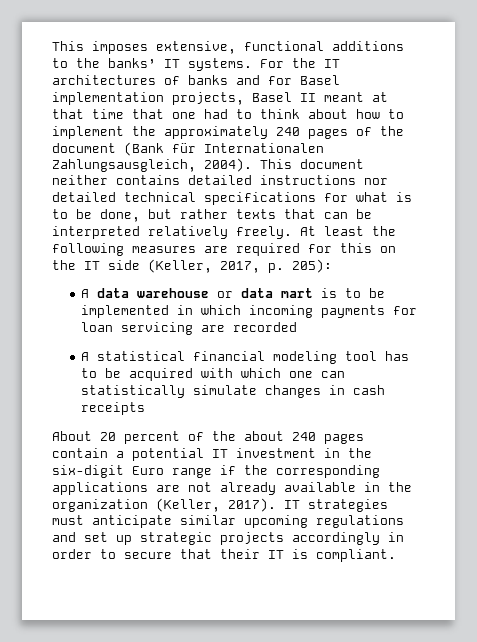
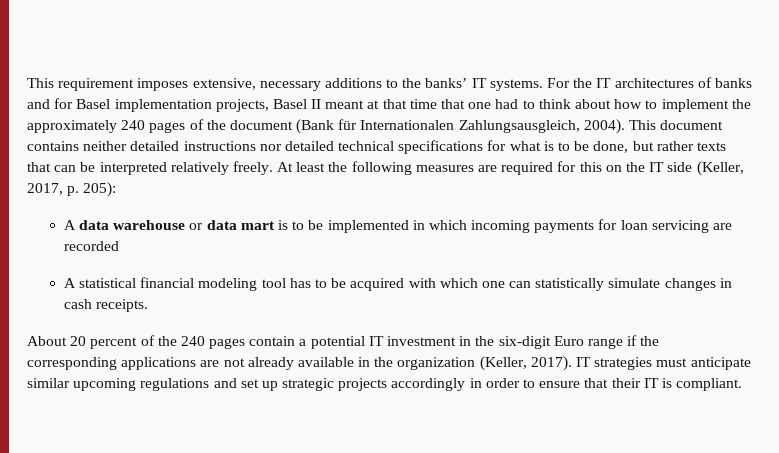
- This imposes extensive, functional additions to the banks’ IT systems.
+ This requirement imposes extensive, necessary additions to the banks’ IT systems.
- This document neither contains detailed instructions nor detailed technical specifications for what is to be done, but rather texts that can be interpreted relatively freely.
+ This document contains neither detailed instructions nor detailed technical specifications for what is to be done, but rather texts that can be interpreted relatively freely.
- A statistical financial modeling tool has to be acquired with which one can statistically simulate changes in cash receipts
+ A statistical financial modeling tool has to be acquired with which one can statistically simulate changes in cash receipts.
- About 20 percent of the about 240 pages contain a potential IT investment in the six-digit Euro range if the corresponding applications are not already available in the organization (Keller, 2017).
+ About 20 percent of the 240 pages contain a potential IT investment in the six-digit Euro range if the corresponding applications are not already available in the organization (Keller, 2017).
- IT strategies must anticipate similar upcoming regulations and set up strategic projects accordingly in order to secure that their IT is compliant.
+ IT strategies must anticipate similar upcoming regulations and set up strategic projects accordingly in order to ensure that their IT is compliant.

